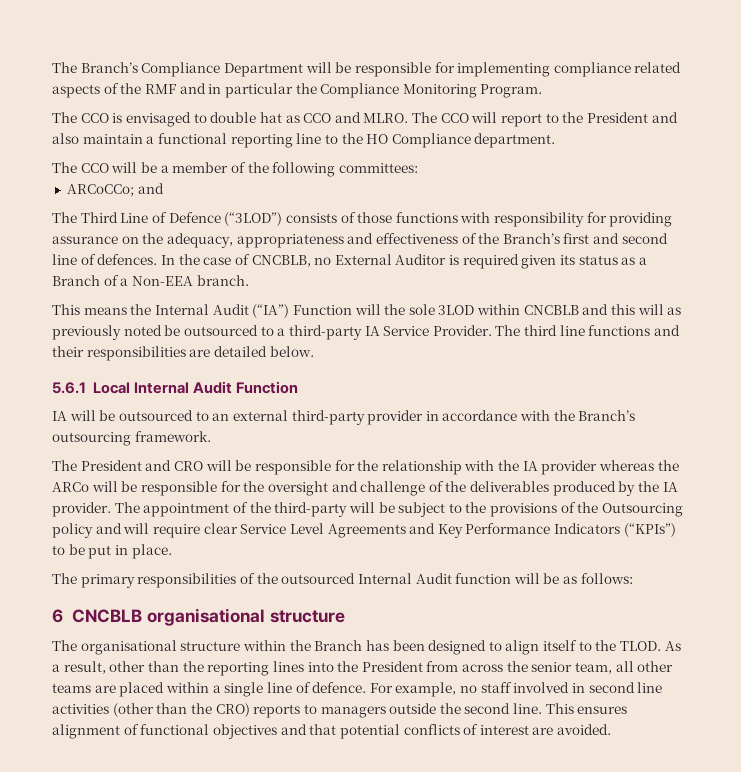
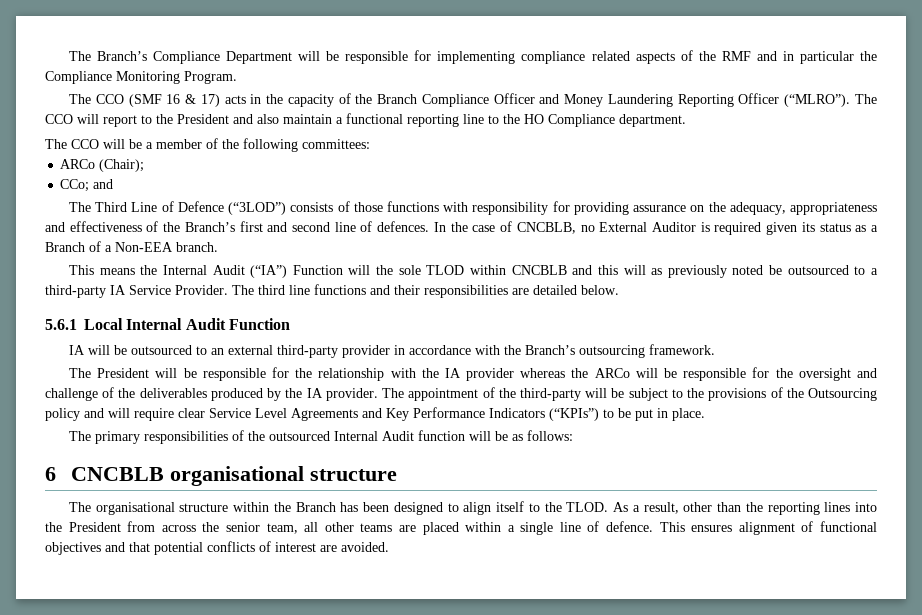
- The CCO is envisaged to double hat as CCO and MLRO.
+ The CCO (SMF 16 & 17) acts in the capacity of the Branch Compliance Officer and Money Laundering Reporting Officer (“MLRO”).
- ARCoCCo; and
+ ARCo (Chair);
+ CCo; and
- This means the Internal Audit (“IA”) Function will the sole 3LOD within CNCBLB and this will as previously noted be outsourced to a third-party IA Service Provider.
+ This means the Internal Audit (“IA”) Function will the sole TLOD within CNCBLB and this will as previously noted be outsourced to a third-party IA Service Provider.
- The President and CRO will be responsible for the relationship with the IA provider whereas the ARCo will be responsible for the oversight and challenge of the deliverables produced by the IA provider.
+ The President will be responsible for the relationship with the IA provider whereas the ARCo will be responsible for the oversight and challenge of the deliverables produced by the IA provider.
- For example, no staff involved in second line activities (other than the CRO) reports to managers outside the second line.

